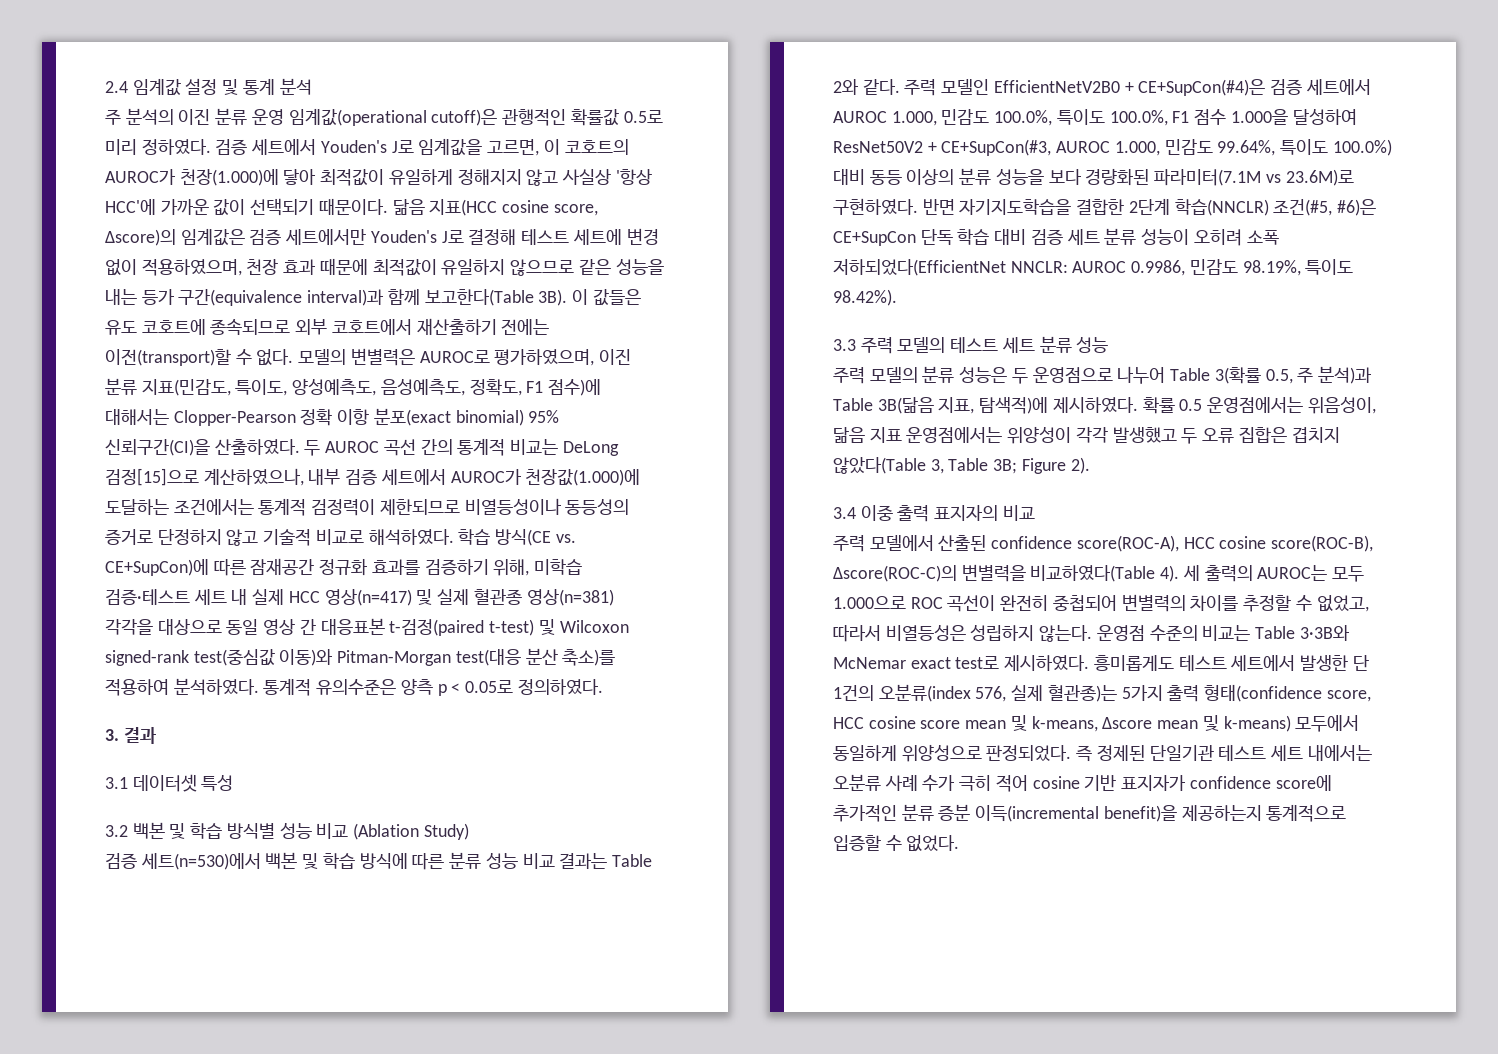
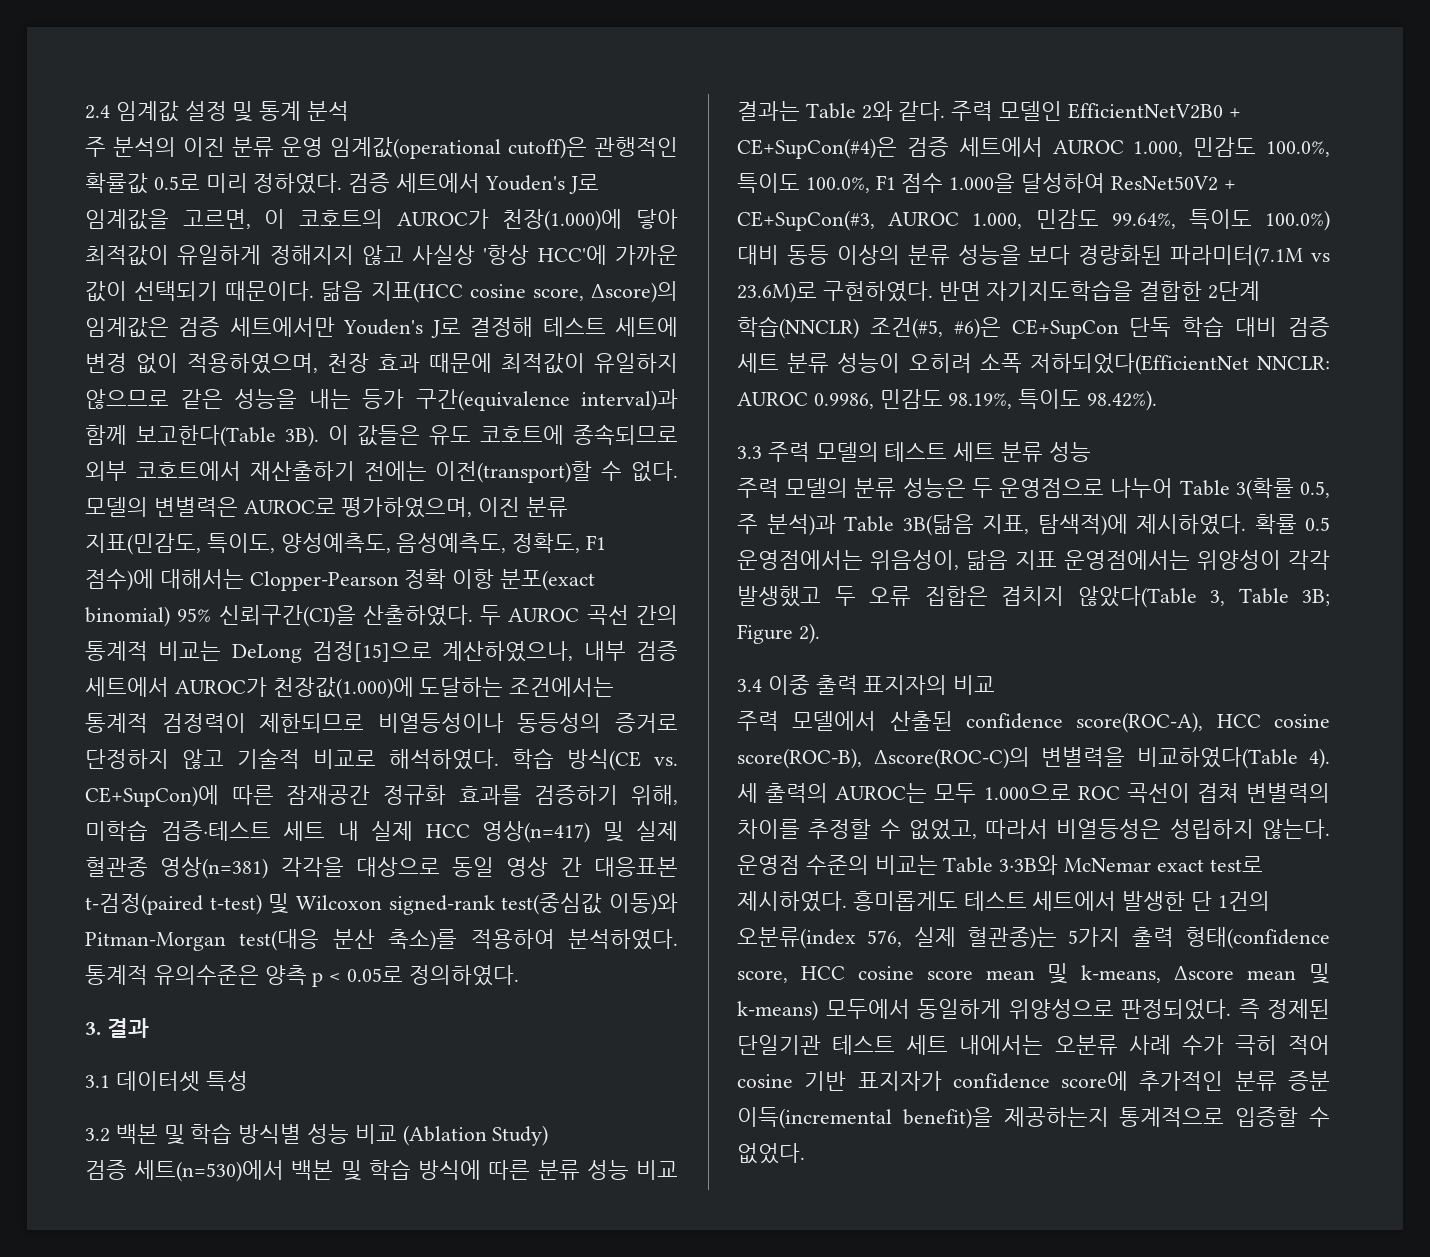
- 세 출력의 AUROC는 모두 1.000으로 ROC 곡선이 완전히 중첩되어 변별력의 차이를 추정할 수 없었고, 따라서 비열등성은 성립하지 않는다.
+ 세 출력의 AUROC는 모두 1.000으로 ROC 곡선이 겹쳐 변별력의 차이를 추정할 수 없었고, 따라서 비열등성은 성립하지 않는다.

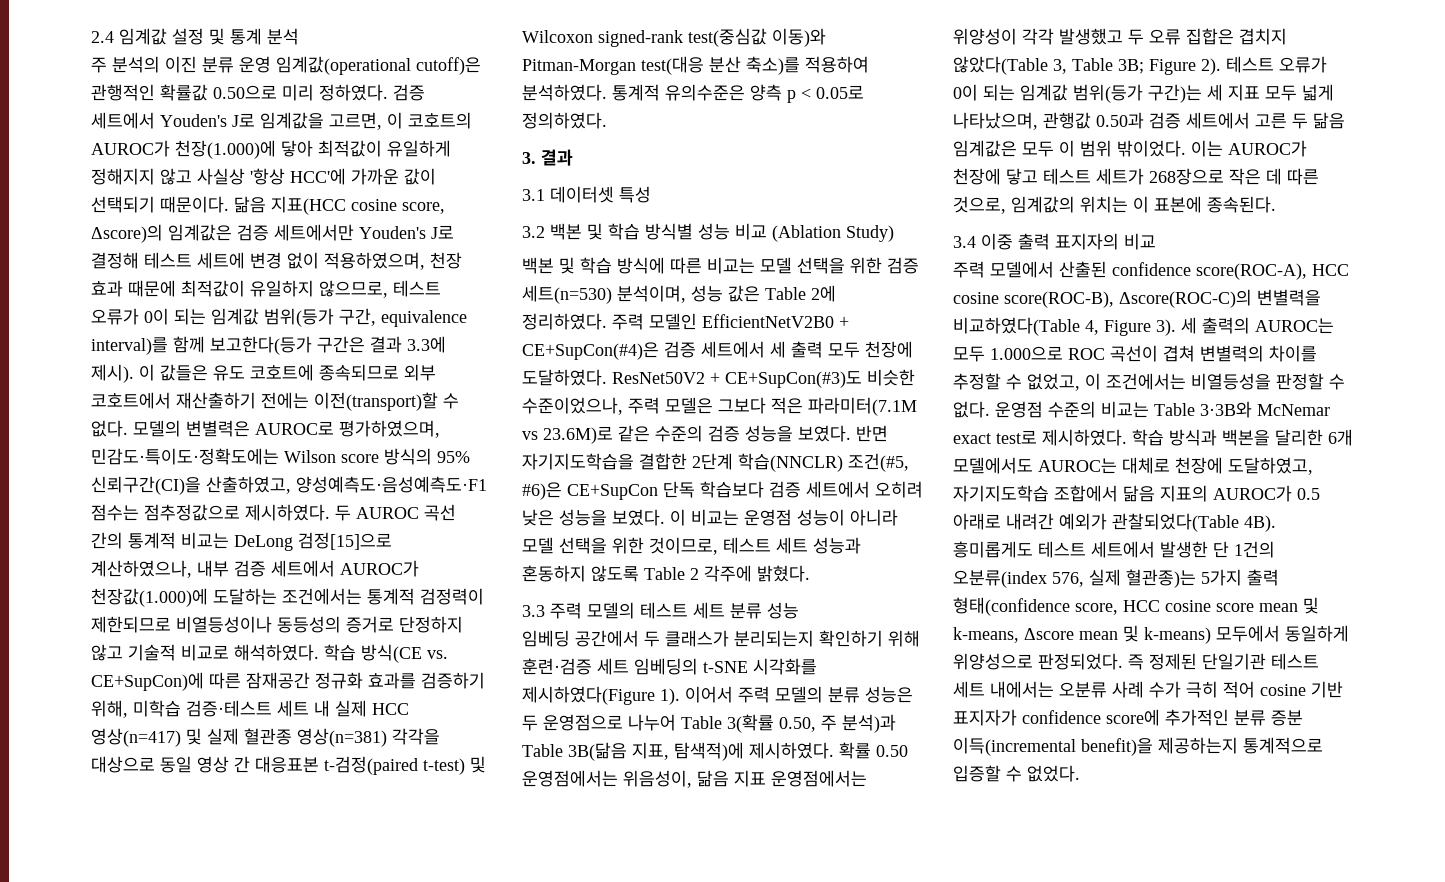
- 주 분석의 이진 분류 운영 임계값(operational cutoff)은 관행적인 확률값 0.5로 미리 정하였다.
+ 주 분석의 이진 분류 운영 임계값(operational cutoff)은 관행적인 확률값 0.50으로 미리 정하였다.
- 닮음 지표(HCC cosine score, Δscore)의 임계값은 검증 세트에서만 Youden's J로 결정해 테스트 세트에 변경 없이 적용하였으며, 천장 효과 때문에 최적값이 유일하지 않으므로 같은 성능을 내는 등가 구간(equivalence interval)과 함께 보고한다(Table 3B).
+ 닮음 지표(HCC cosine score, Δscore)의 임계값은 검증 세트에서만 Youden's J로 결정해 테스트 세트에 변경 없이 적용하였으며, 천장 효과 때문에 최적값이 유일하지 않으므로, 테스트 오류가 0이 되는 임계값 범위(등가 구간, equivalence interval)를 함께 보고한다(등가 구간은 결과 3.3에 제시).
- 모델의 변별력은 AUROC로 평가하였으며, 이진 분류 지표(민감도, 특이도, 양성예측도, 음성예측도, 정확도, F1 점수)에 대해서는 Clopper-Pearson 정확 이항 분포(exact binomial) 95% 신뢰구간(CI)을 산출하였다.
+ 모델의 변별력은 AUROC로 평가하였으며, 민감도·특이도·정확도에는 Wilson score 방식의 95% 신뢰구간(CI)을 산출하였고, 양성예측도·음성예측도·F1 점수는 점추정값으로 제시하였다.
- 검증 세트(n=530)에서 백본 및 학습 방식에 따른 분류 성능 비교 결과는 Table 2와 같다.
+ 백본 및 학습 방식에 따른 비교는 모델 선택을 위한 검증 세트(n=530) 분석이며, 성능 값은 Table 2에 정리하였다.
- 주력 모델인 EfficientNetV2B0 + CE+SupCon(#4)은 검증 세트에서 AUROC 1.000, 민감도 100.0%, 특이도 100.0%, F1 점수 1.000을 달성하여 ResNet50V2 + CE+SupCon(#3, AUROC 1.000, 민감도 99.64%, 특이도 100.0%) 대비 동등 이상의 분류 성능을 보다 경량화된 파라미터(7.1M vs 23.6M)로 구현하였다.
+ 주력 모델인 EfficientNetV2B0 + CE+SupCon(#4)은 검증 세트에서 세 출력 모두 천장에 도달하였다. ResNet50V2 + CE+SupCon(#3)도 비슷한 수준이었으나, 주력 모델은 그보다 적은 파라미터(7.1M vs 23.6M)로 같은 수준의 검증 성능을 보였다.
- 반면 자기지도학습을 결합한 2단계 학습(NNCLR) 조건(#5, #6)은 CE+SupCon 단독 학습 대비 검증 세트 분류 성능이 오히려 소폭 저하되었다(EfficientNet NNCLR: AUROC 0.9986, 민감도 98.19%, 특이도 98.42%).
+ 반면 자기지도학습을 결합한 2단계 학습(NNCLR) 조건(#5, #6)은 CE+SupCon 단독 학습보다 검증 세트에서 오히려 낮은 성능을 보였다. 이 비교는 운영점 성능이 아니라 모델 선택을 위한 것이므로, 테스트 세트 성능과 혼동하지 않도록 Table 2 각주에 밝혔다.
- 주력 모델의 분류 성능은 두 운영점으로 나누어 Table 3(확률 0.5, 주 분석)과 Table 3B(닮음 지표, 탐색적)에 제시하였다.
+ 임베딩 공간에서 두 클래스가 분리되는지 확인하기 위해 훈련·검증 세트 임베딩의 t-SNE 시각화를 제시하였다(Figure 1). 이어서 주력 모델의 분류 성능은 두 운영점으로 나누어 Table 3(확률 0.50, 주 분석)과 Table 3B(닮음 지표, 탐색적)에 제시하였다.
- 확률 0.5 운영점에서는 위음성이, 닮음 지표 운영점에서는 위양성이 각각 발생했고 두 오류 집합은 겹치지 않았다(Table 3, Table 3B; Figure 2).
+ 확률 0.50 운영점에서는 위음성이, 닮음 지표 운영점에서는 위양성이 각각 발생했고 두 오류 집합은 겹치지 않았다(Table 3, Table 3B; Figure 2). 테스트 오류가 0이 되는 임계값 범위(등가 구간)는 세 지표 모두 넓게 나타났으며, 관행값 0.50과 검증 세트에서 고른 두 닮음 임계값은 모두 이 범위 밖이었다. 이는 AUROC가 천장에 닿고 테스트 세트가 268장으로 작은 데 따른 것으로, 임계값의 위치는 이 표본에 종속된다.
- 주력 모델에서 산출된 confidence score(ROC-A), HCC cosine score(ROC-B), Δscore(ROC-C)의 변별력을 비교하였다(Table 4).
+ 주력 모델에서 산출된 confidence score(ROC-A), HCC cosine score(ROC-B), Δscore(ROC-C)의 변별력을 비교하였다(Table 4, Figure 3).
- 세 출력의 AUROC는 모두 1.000으로 ROC 곡선이 겹쳐 변별력의 차이를 추정할 수 없었고, 따라서 비열등성은 성립하지 않는다.
+ 세 출력의 AUROC는 모두 1.000으로 ROC 곡선이 겹쳐 변별력의 차이를 추정할 수 없었고, 이 조건에서는 비열등성을 판정할 수 없다.
+ 학습 방식과 백본을 달리한 6개 모델에서도 AUROC는 대체로 천장에 도달하였고, 자기지도학습 조합에서 닮음 지표의 AUROC가 0.5 아래로 내려간 예외가 관찰되었다(Table 4B).

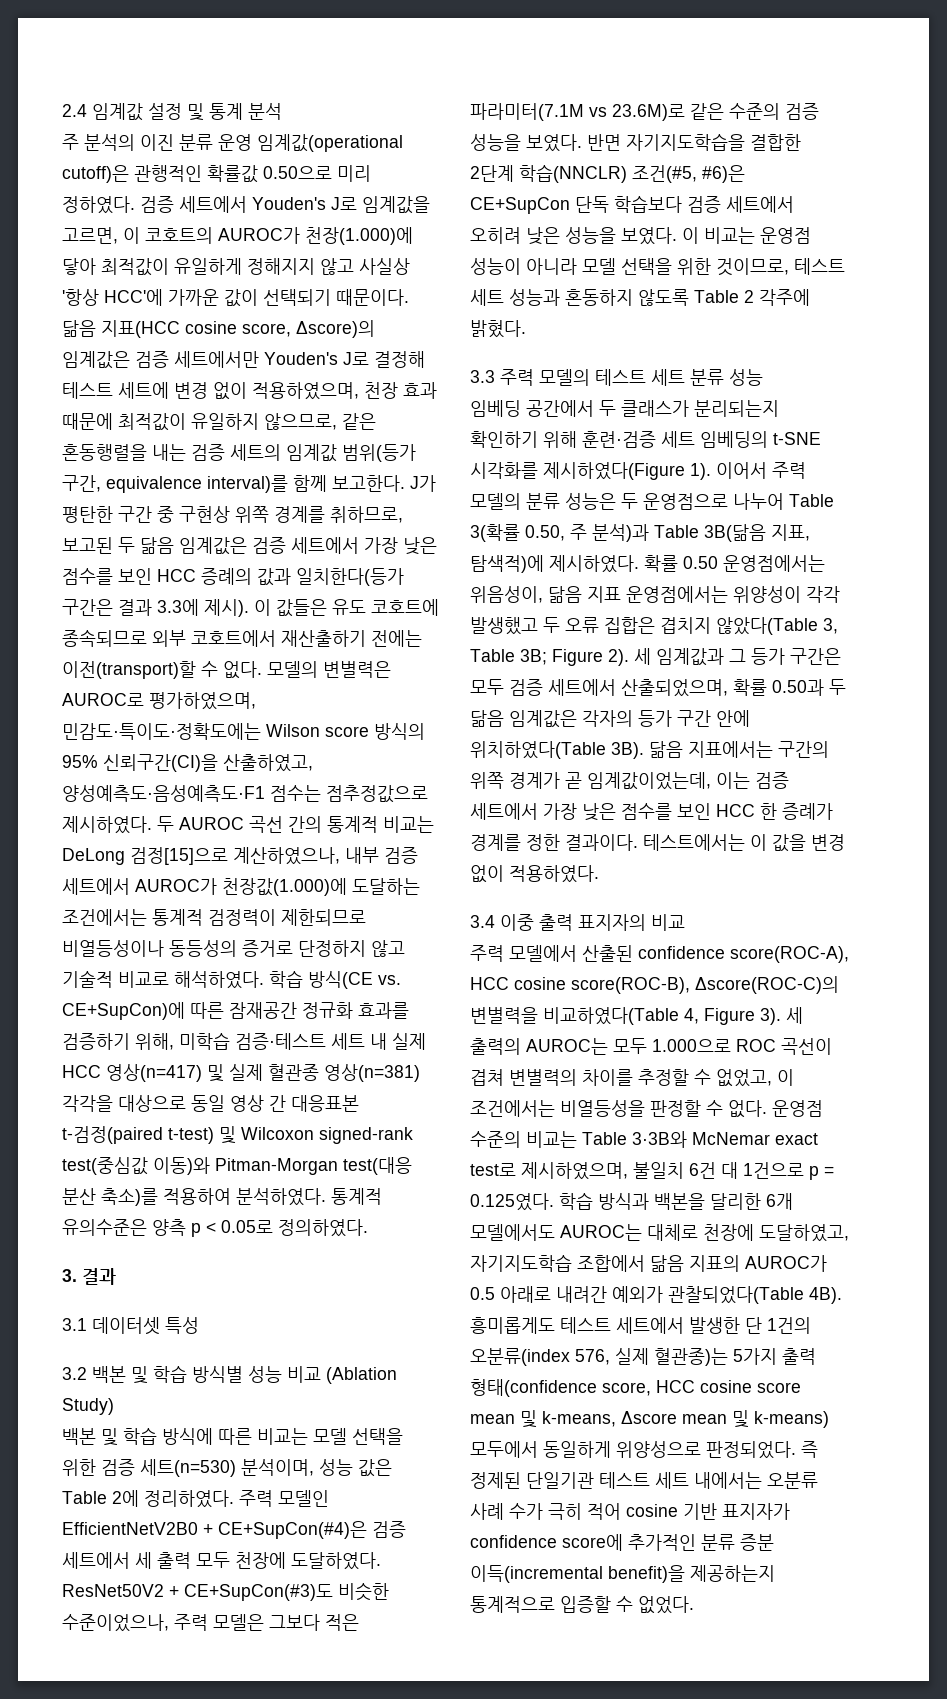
- 닮음 지표(HCC cosine score, Δscore)의 임계값은 검증 세트에서만 Youden's J로 결정해 테스트 세트에 변경 없이 적용하였으며, 천장 효과 때문에 최적값이 유일하지 않으므로, 테스트 오류가 0이 되는 임계값 범위(등가 구간, equivalence interval)를 함께 보고한다(등가 구간은 결과 3.3에 제시).
+ 닮음 지표(HCC cosine score, Δscore)의 임계값은 검증 세트에서만 Youden's J로 결정해 테스트 세트에 변경 없이 적용하였으며, 천장 효과 때문에 최적값이 유일하지 않으므로, 같은 혼동행렬을 내는 검증 세트의 임계값 범위(등가 구간, equivalence interval)를 함께 보고한다. J가 평탄한 구간 중 구현상 위쪽 경계를 취하므로, 보고된 두 닮음 임계값은 검증 세트에서 가장 낮은 점수를 보인 HCC 증례의 값과 일치한다(등가 구간은 결과 3.3에 제시).
- 테스트 오류가 0이 되는 임계값 범위(등가 구간)는 세 지표 모두 넓게 나타났으며, 관행값 0.50과 검증 세트에서 고른 두 닮음 임계값은 모두 이 범위 밖이었다. 이는 AUROC가 천장에 닿고 테스트 세트가 268장으로 작은 데 따른 것으로, 임계값의 위치는 이 표본에 종속된다.
+ 세 임계값과 그 등가 구간은 모두 검증 세트에서 산출되었으며, 확률 0.50과 두 닮음 임계값은 각자의 등가 구간 안에 위치하였다(Table 3B). 닮음 지표에서는 구간의 위쪽 경계가 곧 임계값이었는데, 이는 검증 세트에서 가장 낮은 점수를 보인 HCC 한 증례가 경계를 정한 결과이다. 테스트에서는 이 값을 변경 없이 적용하였다.
- 운영점 수준의 비교는 Table 3·3B와 McNemar exact test로 제시하였다. 학습 방식과 백본을 달리한 6개 모델에서도 AUROC는 대체로 천장에 도달하였고, 자기지도학습 조합에서 닮음 지표의 AUROC가 0.5 아래로 내려간 예외가 관찰되었다(Table 4B).
+ 운영점 수준의 비교는 Table 3·3B와 McNemar exact test로 제시하였으며, 불일치 6건 대 1건으로 p = 0.125였다. 학습 방식과 백본을 달리한 6개 모델에서도 AUROC는 대체로 천장에 도달하였고, 자기지도학습 조합에서 닮음 지표의 AUROC가 0.5 아래로 내려간 예외가 관찰되었다(Table 4B).

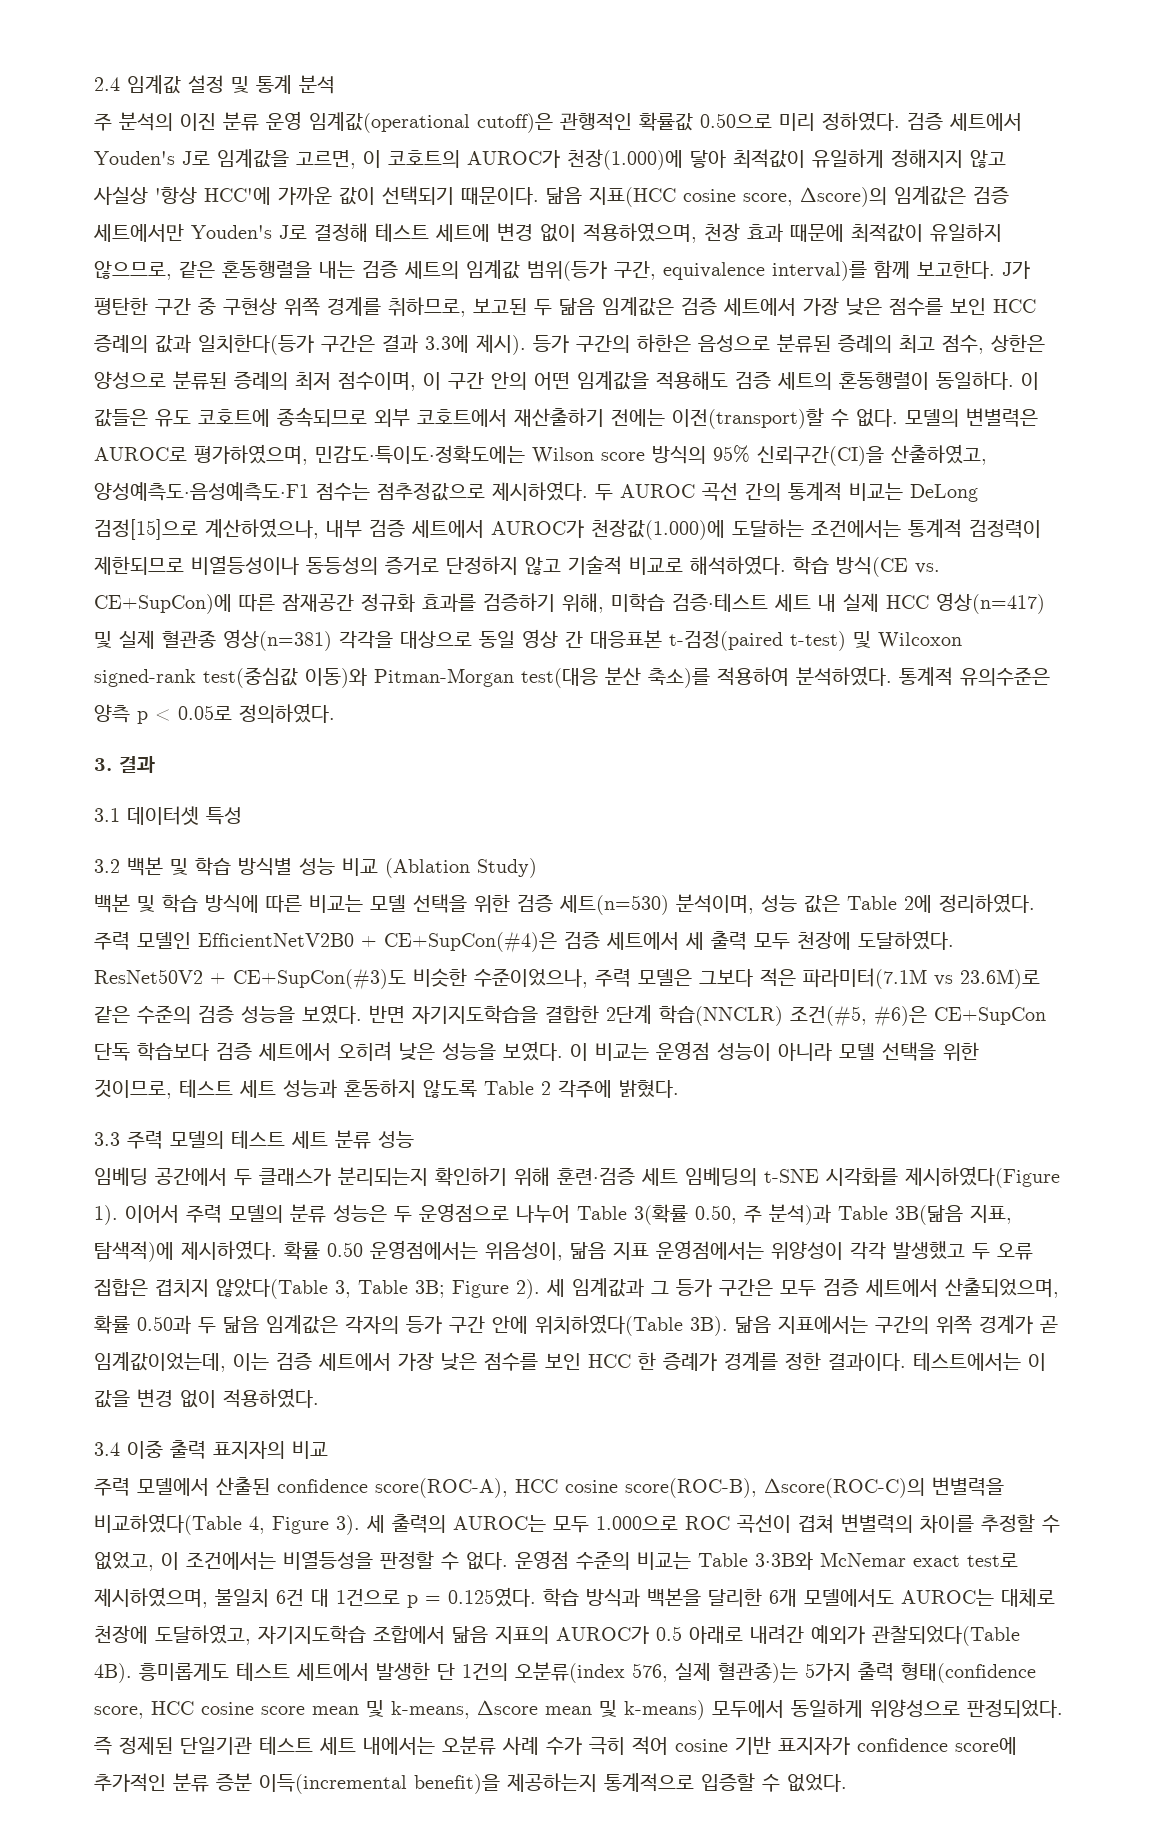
+ 등가 구간의 하한은 음성으로 분류된 증례의 최고 점수, 상한은 양성으로 분류된 증례의 최저 점수이며, 이 구간 안의 어떤 임계값을 적용해도 검증 세트의 혼동행렬이 동일하다.

